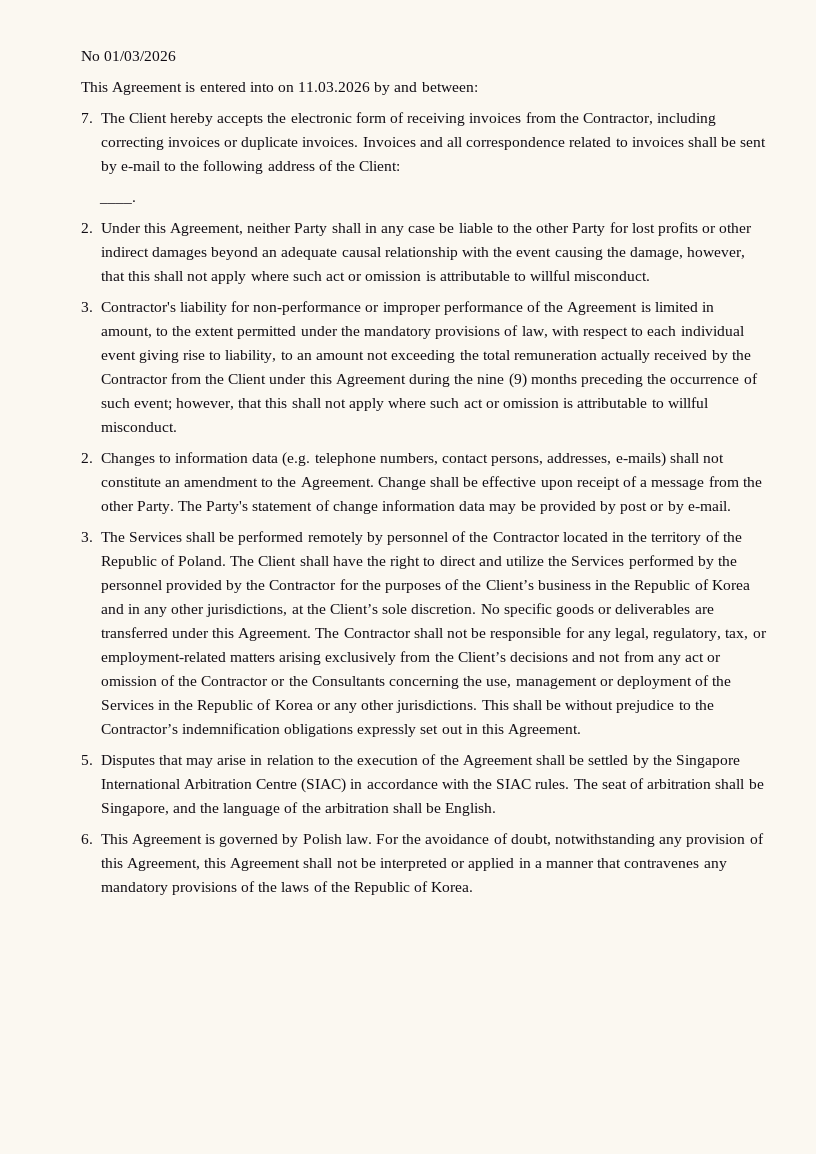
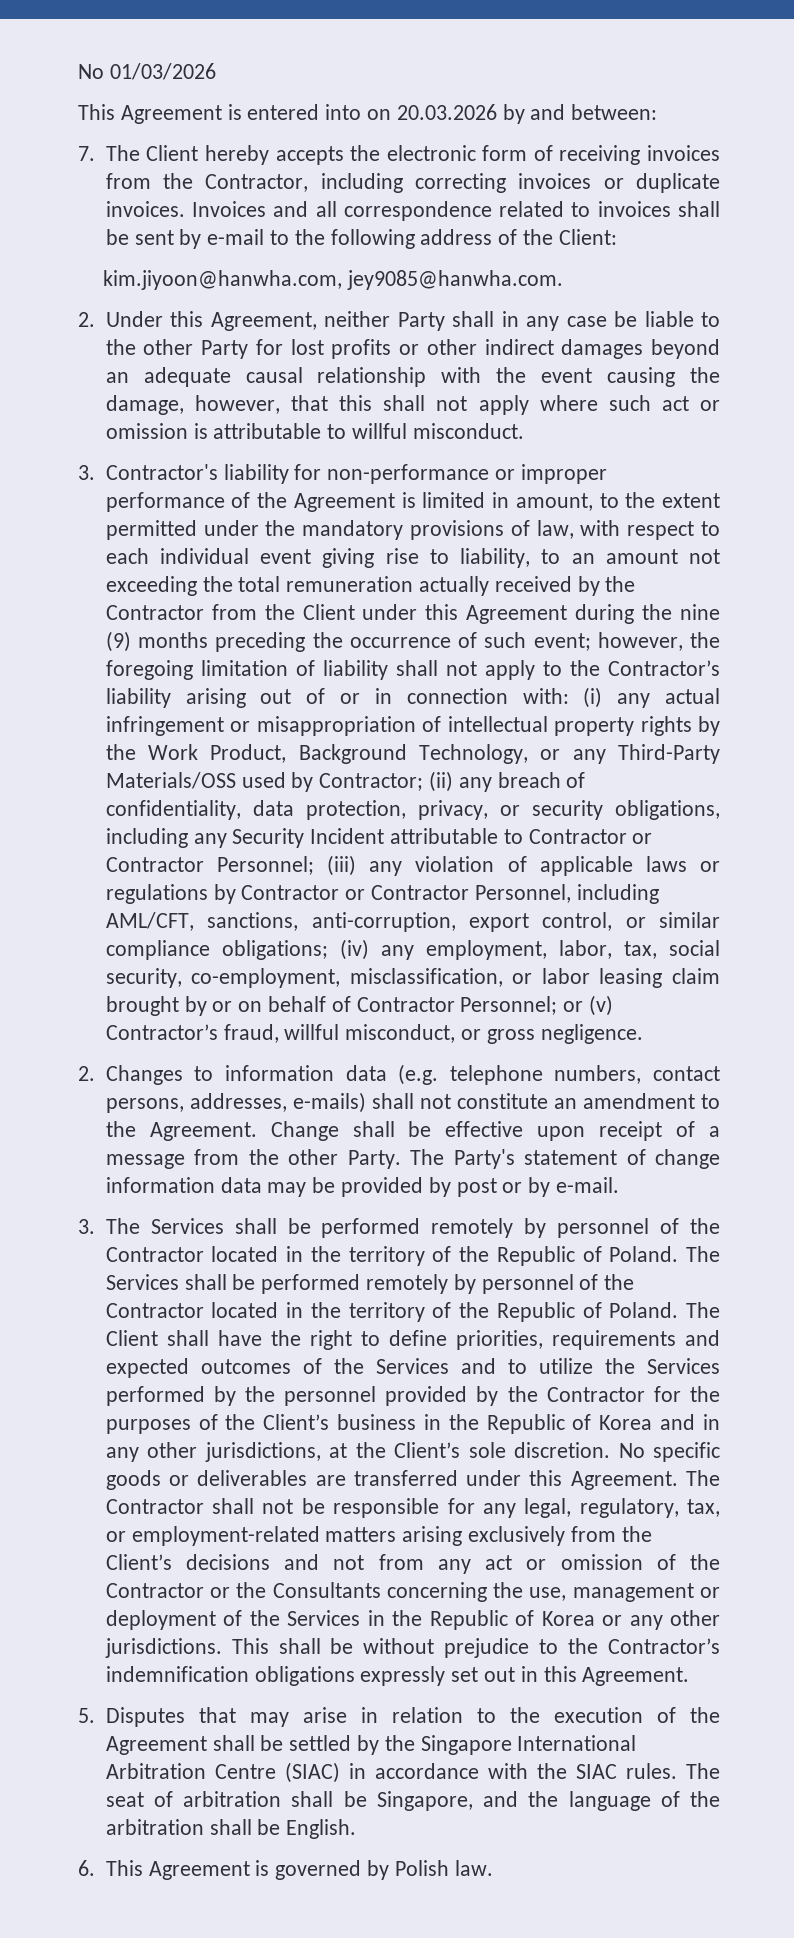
- This Agreement is entered into on 11.03.2026 by and between:
+ This Agreement is entered into on 20.03.2026 by and between:
- ____.
+ kim.jiyoon@hanwha.com, jey9085@hanwha.com.
- 3. Contractor's liability for non-performance or improper performance of the Agreement is limited in amount, to the extent permitted under the mandatory provisions of law, with respect to each individual event giving rise to liability, to an amount not exceeding the total remuneration actually received by the Contractor from the Client under this Agreement during the nine (9) months preceding the occurrence of such event; however, that this shall not apply where such act or omission is attributable to willful misconduct.
+ 3. Contractor's liability for non-performance or improper performance of the Agreement is limited in amount, to the extent permitted under the mandatory provisions of law, with respect to each individual event giving rise to liability, to an amount not exceeding the total remuneration actually received by the Contractor from the Client under this Agreement during the nine (9) months preceding the occurrence of such event; however, the foregoing limitation of liability shall not apply to the Contractor’s liability arising out of or in connection with: (i) any actual infringement or misappropriation of intellectual property rights by the Work Product, Background Technology, or any Third-Party Materials/OSS used by Contractor; (ii) any breach of confidentiality, data protection, privacy, or security obligations, including any Security Incident attributable to Contractor or Contractor Personnel; (iii) any violation of applicable laws or regulations by Contractor or Contractor Personnel, including AML/CFT, sanctions, anti-corruption, export control, or similar compliance obligations; (iv) any employment, labor, tax, social security, co-employment, misclassification, or labor leasing claim brought by or on behalf of Contractor Personnel; or (v) Contractor’s fraud, willful misconduct, or gross negligence.
- The Client shall have the right to direct and utilize the Services performed by the personnel provided by the Contractor for the purposes of the Client’s business in the Republic of Korea and in any other jurisdictions, at the Client’s sole discretion.
+ The Services shall be performed remotely by personnel of the Contractor located in the territory of the Republic of Poland. The Client shall have the right to define priorities, requirements and expected outcomes of the Services and to utilize the Services performed by the personnel provided by the Contractor for the purposes of the Client’s business in the Republic of Korea and in any other jurisdictions, at the Client’s sole discretion.
- For the avoidance of doubt, notwithstanding any provision of this Agreement, this Agreement shall not be interpreted or applied in a manner that contravenes any mandatory provisions of the laws of the Republic of Korea.

